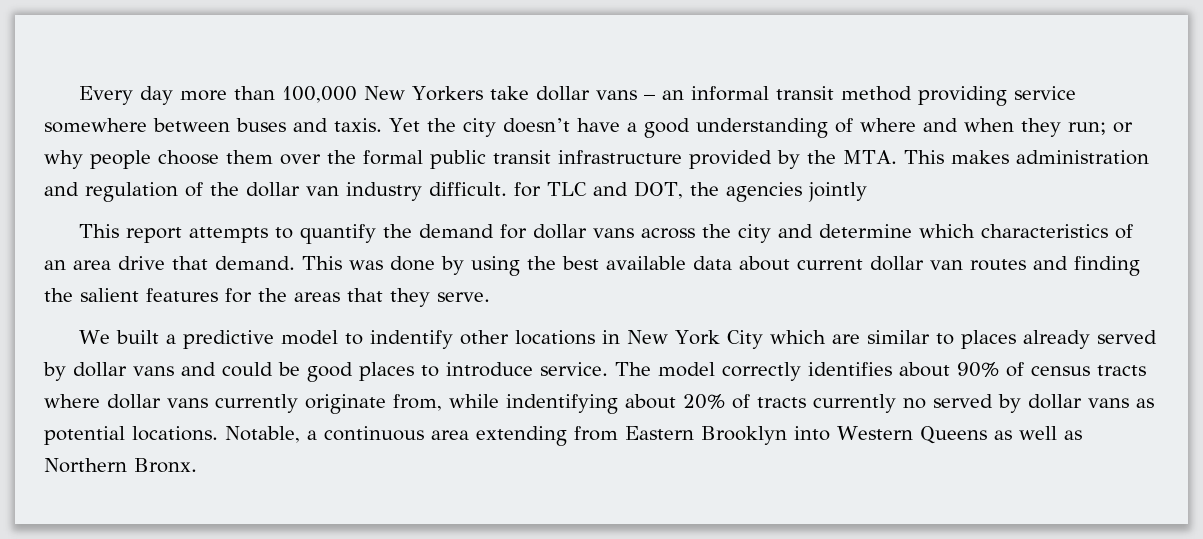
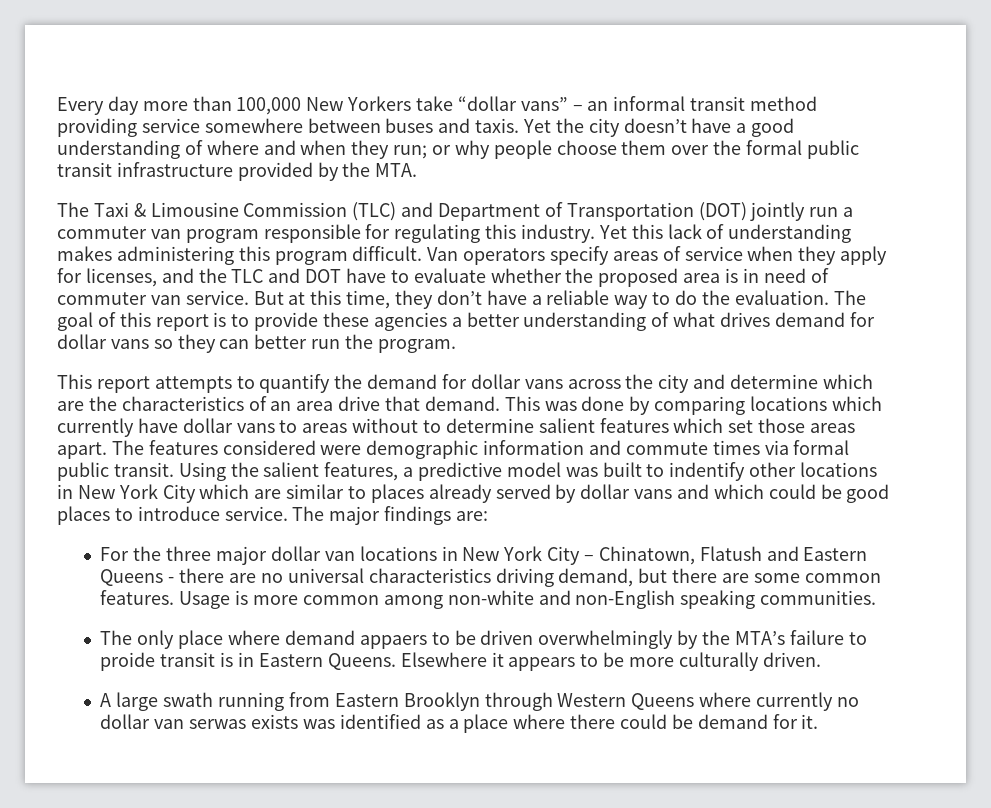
- Every day more than 100,000 New Yorkers take dollar vans – an informal transit method providing service somewhere between buses and taxis.
+ Every day more than 100,000 New Yorkers take “dollar vans” – an informal transit method providing service somewhere between buses and taxis.
- Yet the city doesn’t have a good understanding of where and when they run; or why people choose them over the formal public transit infrastructure provided by the MTA. This makes administration and regulation of the dollar van industry difficult. for TLC and DOT, the agencies jointly
+ Yet the city doesn’t have a good understanding of where and when they run; or why people choose them over the formal public transit infrastructure provided by the MTA.
+ The Taxi & Limousine Commission (TLC) and Department of Transportation (DOT) jointly run a commuter van program responsible for regulating this industry. Yet this lack of understanding makes administering this program difficult. Van operators specify areas of service when they apply for licenses, and the TLC and DOT have to evaluate whether the proposed area is in need of commuter van service. But at this time, they don’t have a reliable way to do the evaluation. The goal of this report is to provide these agencies a better understanding of what drives demand for dollar vans so they can better run the program.
- This report attempts to quantify the demand for dollar vans across the city and determine which characteristics of an area drive that demand.
+ This report attempts to quantify the demand for dollar vans across the city and determine which are the characteristics of an area drive that demand.
- This was done by using the best available data about current dollar van routes and finding the salient features for the areas that they serve.
- We built a predictive model to indentify other locations in New York City which are similar to places already served by dollar vans and could be good places to introduce service.
+ This was done by comparing locations which currently have dollar vans to areas without to determine salient features which set those areas apart. The features considered were demographic information and commute times via formal public transit. Using the salient features, a predictive model was built to indentify other locations in New York City which are similar to places already served by dollar vans and which could be good places to introduce service.
- The model correctly identifies about 90% of census tracts where dollar vans currently originate from, while indentifying about 20% of tracts currently no served by dollar vans as potential locations. Notable, a continuous area extending from Eastern Brooklyn into Western Queens as well as Northern Bronx.
+ The major findings are:
+ For the three major dollar van locations in New York City – Chinatown, Flatush and Eastern Queens - there are no universal characteristics driving demand, but there are some common features. Usage is more common among non-white and non-English speaking communities.
+ The only place where demand appaers to be driven overwhelmingly by the MTA’s failure to proide transit is in Eastern Queens. Elsewhere it appears to be more culturally driven.
+ A large swath running from Eastern Brooklyn through Western Queens where currently no dollar van serwas exists was identified as a place where there could be demand for it.

